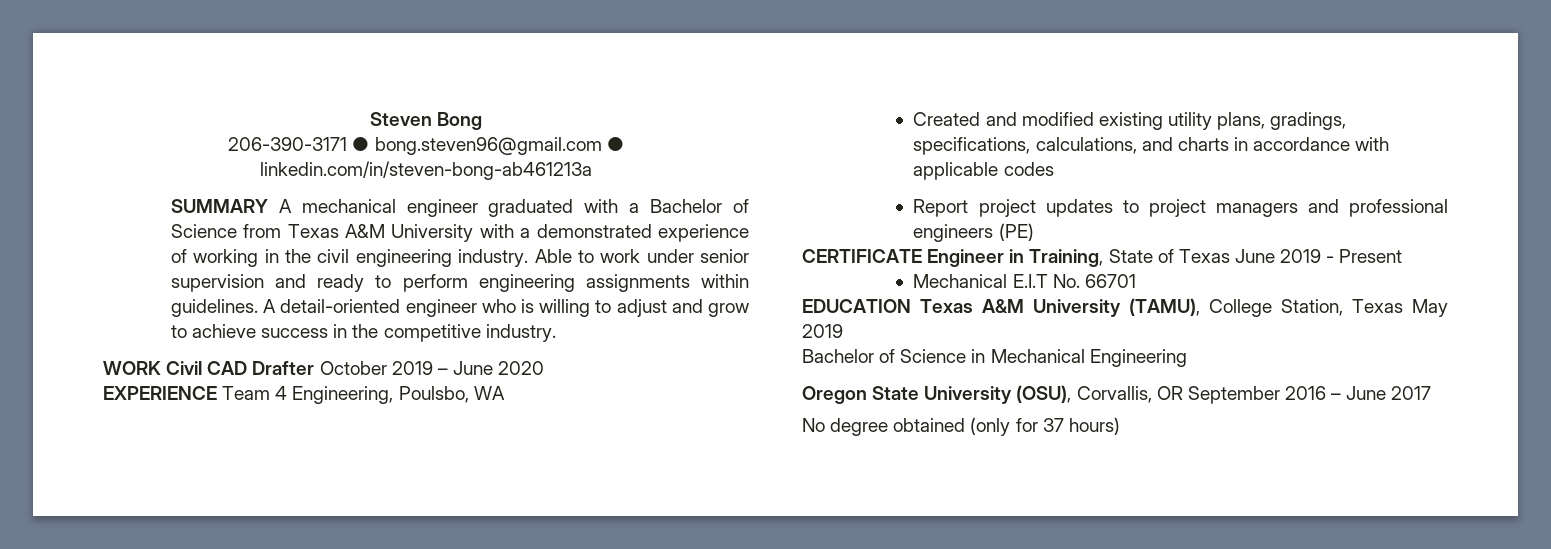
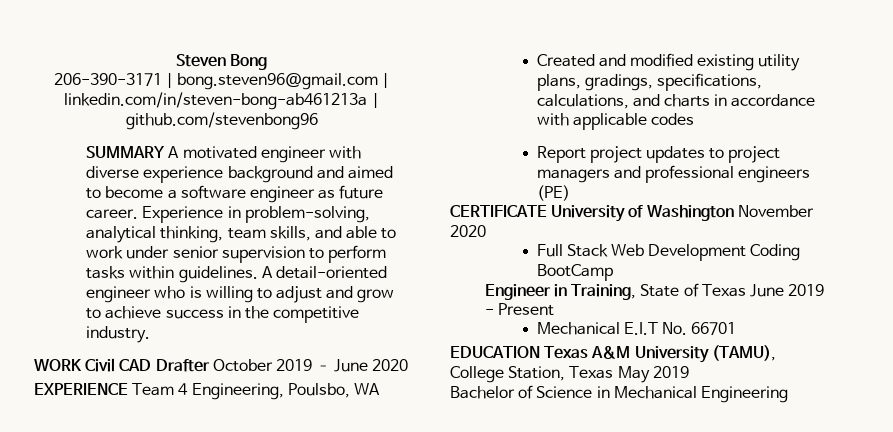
- 206-390-3171 ● bong.steven96@gmail.com ● linkedin.com/in/steven-bong-ab461213a
+ 206-390-3171 | bong.steven96@gmail.com | linkedin.com/in/steven-bong-ab461213a | github.com/stevenbong96
- SUMMARY A mechanical engineer graduated with a Bachelor of Science from Texas A&M University with a demonstrated experience of working in the civil engineering industry. Able to work under senior supervision and ready to perform engineering assignments within guidelines.
+ SUMMARY A motivated engineer with diverse experience background and aimed to become a software engineer as future career. Experience in problem-solving, analytical thinking, team skills, and able to work under senior supervision to perform tasks within guidelines.
- CERTIFICATE Engineer in Training, State of Texas June 2019 - Present
+ CERTIFICATE University of Washington November 2020
+ Full Stack Web Development Coding BootCamp
+ Engineer in Training, State of Texas June 2019 - Present
- Oregon State University (OSU), Corvallis, OR September 2016 – June 2017
- No degree obtained (only for 37 hours)

